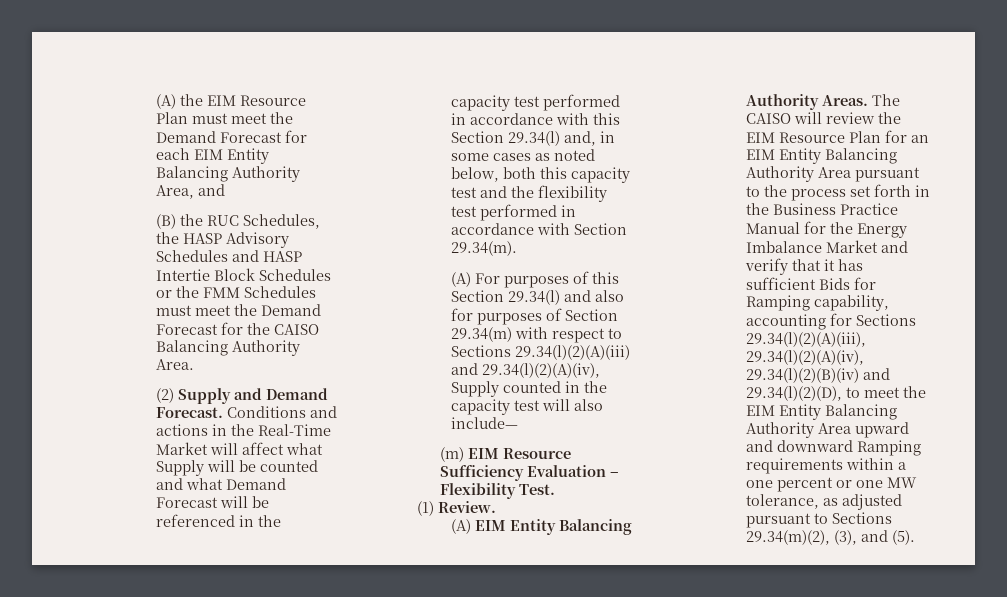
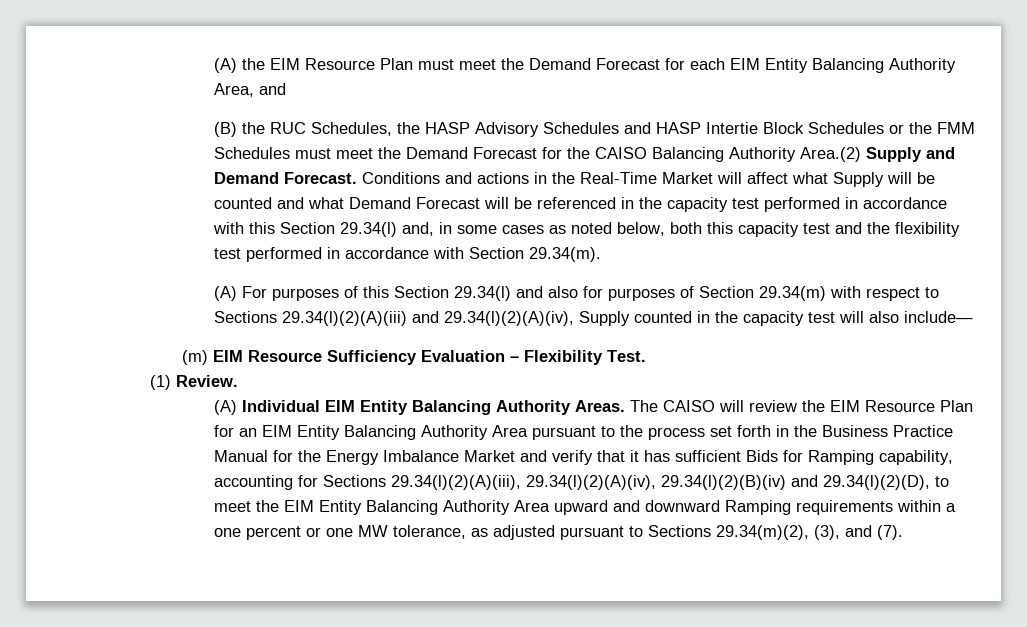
- (B) the RUC Schedules, the HASP Advisory Schedules and HASP Intertie Block Schedules or the FMM Schedules must meet the Demand Forecast for the CAISO Balancing Authority Area.
- (2) Supply and Demand Forecast.
+ (B) the RUC Schedules, the HASP Advisory Schedules and HASP Intertie Block Schedules or the FMM Schedules must meet the Demand Forecast for the CAISO Balancing Authority Area.(2) Supply and Demand Forecast.
- (A) EIM Entity Balancing Authority Areas.
+ (A) Individual EIM Entity Balancing Authority Areas.
- The CAISO will review the EIM Resource Plan for an EIM Entity Balancing Authority Area pursuant to the process set forth in the Business Practice Manual for the Energy Imbalance Market and verify that it has sufficient Bids for Ramping capability, accounting for Sections 29.34(l)(2)(A)(iii), 29.34(l)(2)(A)(iv), 29.34(l)(2)(B)(iv) and 29.34(l)(2)(D), to meet the EIM Entity Balancing Authority Area upward and downward Ramping requirements within a one percent or one MW tolerance, as adjusted pursuant to Sections 29.34(m)(2), (3), and (5).
+ The CAISO will review the EIM Resource Plan for an EIM Entity Balancing Authority Area pursuant to the process set forth in the Business Practice Manual for the Energy Imbalance Market and verify that it has sufficient Bids for Ramping capability, accounting for Sections 29.34(l)(2)(A)(iii), 29.34(l)(2)(A)(iv), 29.34(l)(2)(B)(iv) and 29.34(l)(2)(D), to meet the EIM Entity Balancing Authority Area upward and downward Ramping requirements within a one percent or one MW tolerance, as adjusted pursuant to Sections 29.34(m)(2), (3), and (7).

